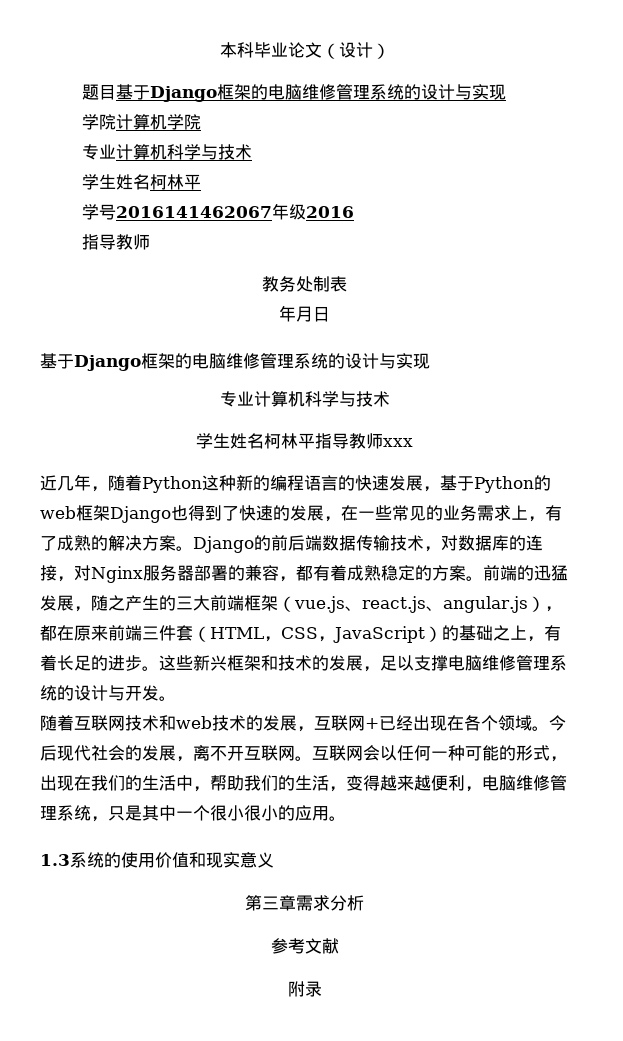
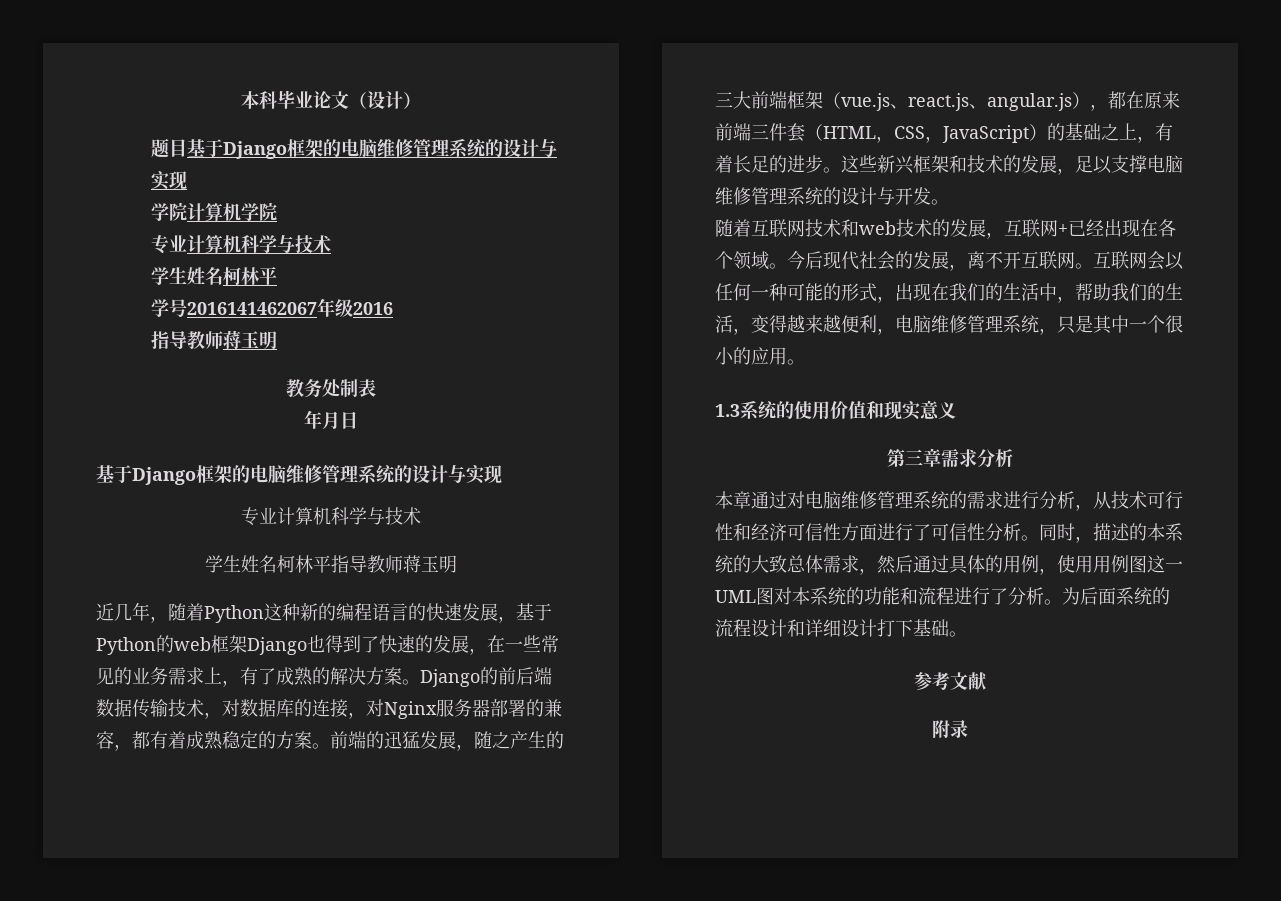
  学号2016141462067年级2016
- 指导教师
+ 指导教师蒋玉明
- 学生姓名柯林平指导教师xxx
+ 学生姓名柯林平指导教师蒋玉明
- 互联网会以任何一种可能的形式，出现在我们的生活中，帮助我们的生活，变得越来越便利，电脑维修管理系统，只是其中一个很小很小的应用。
+ 互联网会以任何一种可能的形式，出现在我们的生活中，帮助我们的生活，变得越来越便利，电脑维修管理系统，只是其中一个很小的应用。
+ 本章通过对电脑维修管理系统的需求进行分析，从技术可行性和经济可信性方面进行了可信性分析。同时，描述的本系统的大致总体需求，然后通过具体的用例，使用用例图这一UML图对本系统的功能和流程进行了分析。为后面系统的流程设计和详细设计打下基础。

